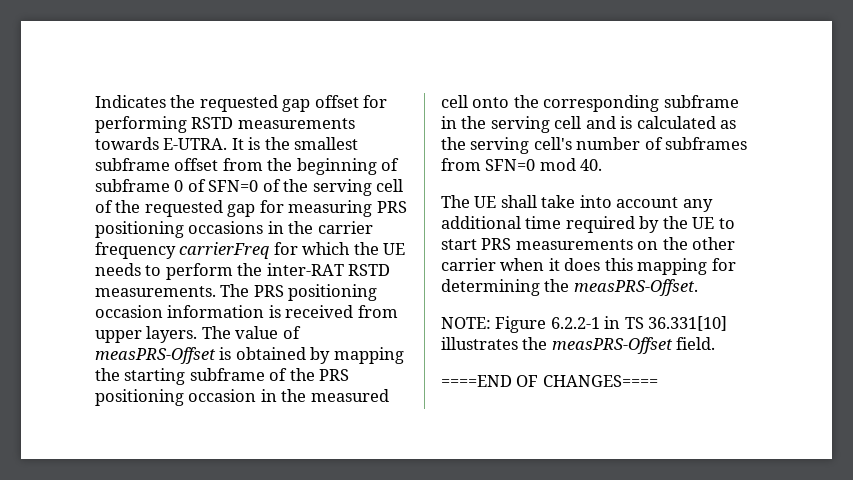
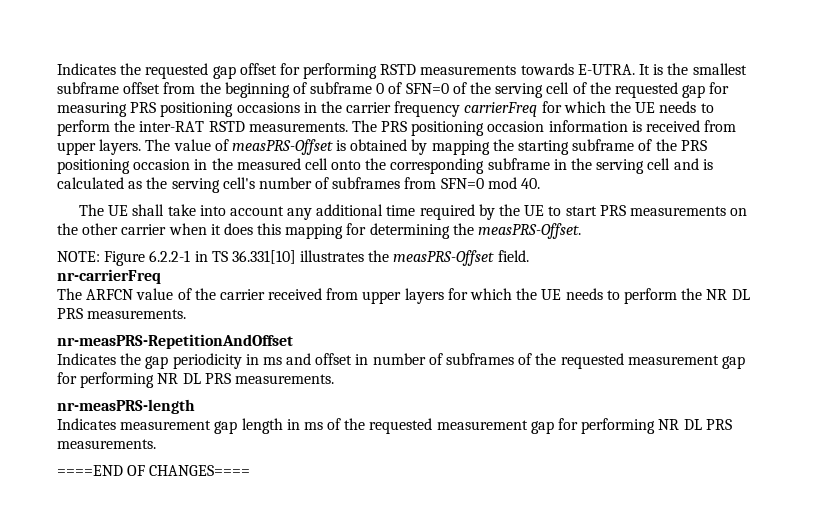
+ nr-carrierFreq
+ The ARFCN value of the carrier received from upper layers for which the UE needs to perform the NR DL PRS measurements.
+ nr-measPRS-RepetitionAndOffset
+ Indicates the gap periodicity in ms and offset in number of subframes of the requested measurement gap for performing NR DL PRS measurements.
+ nr-measPRS-length
+ Indicates measurement gap length in ms of the requested measurement gap for performing NR DL PRS measurements.

